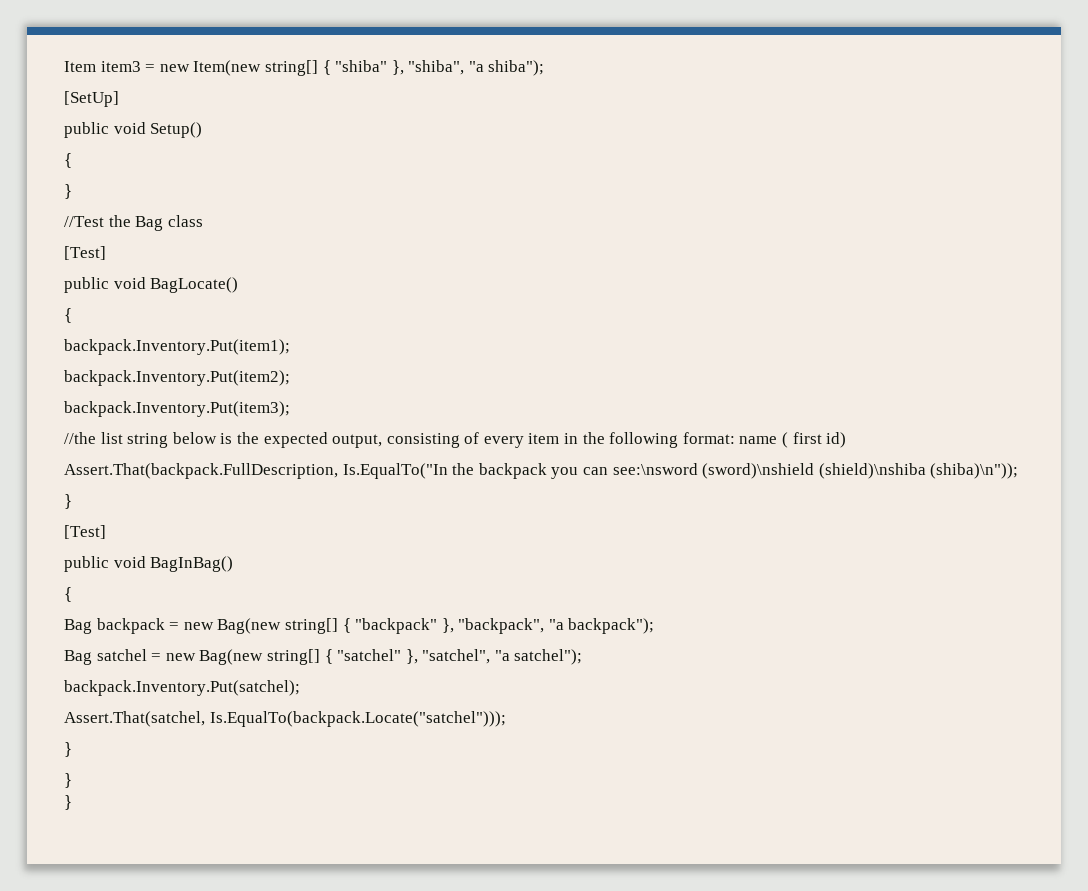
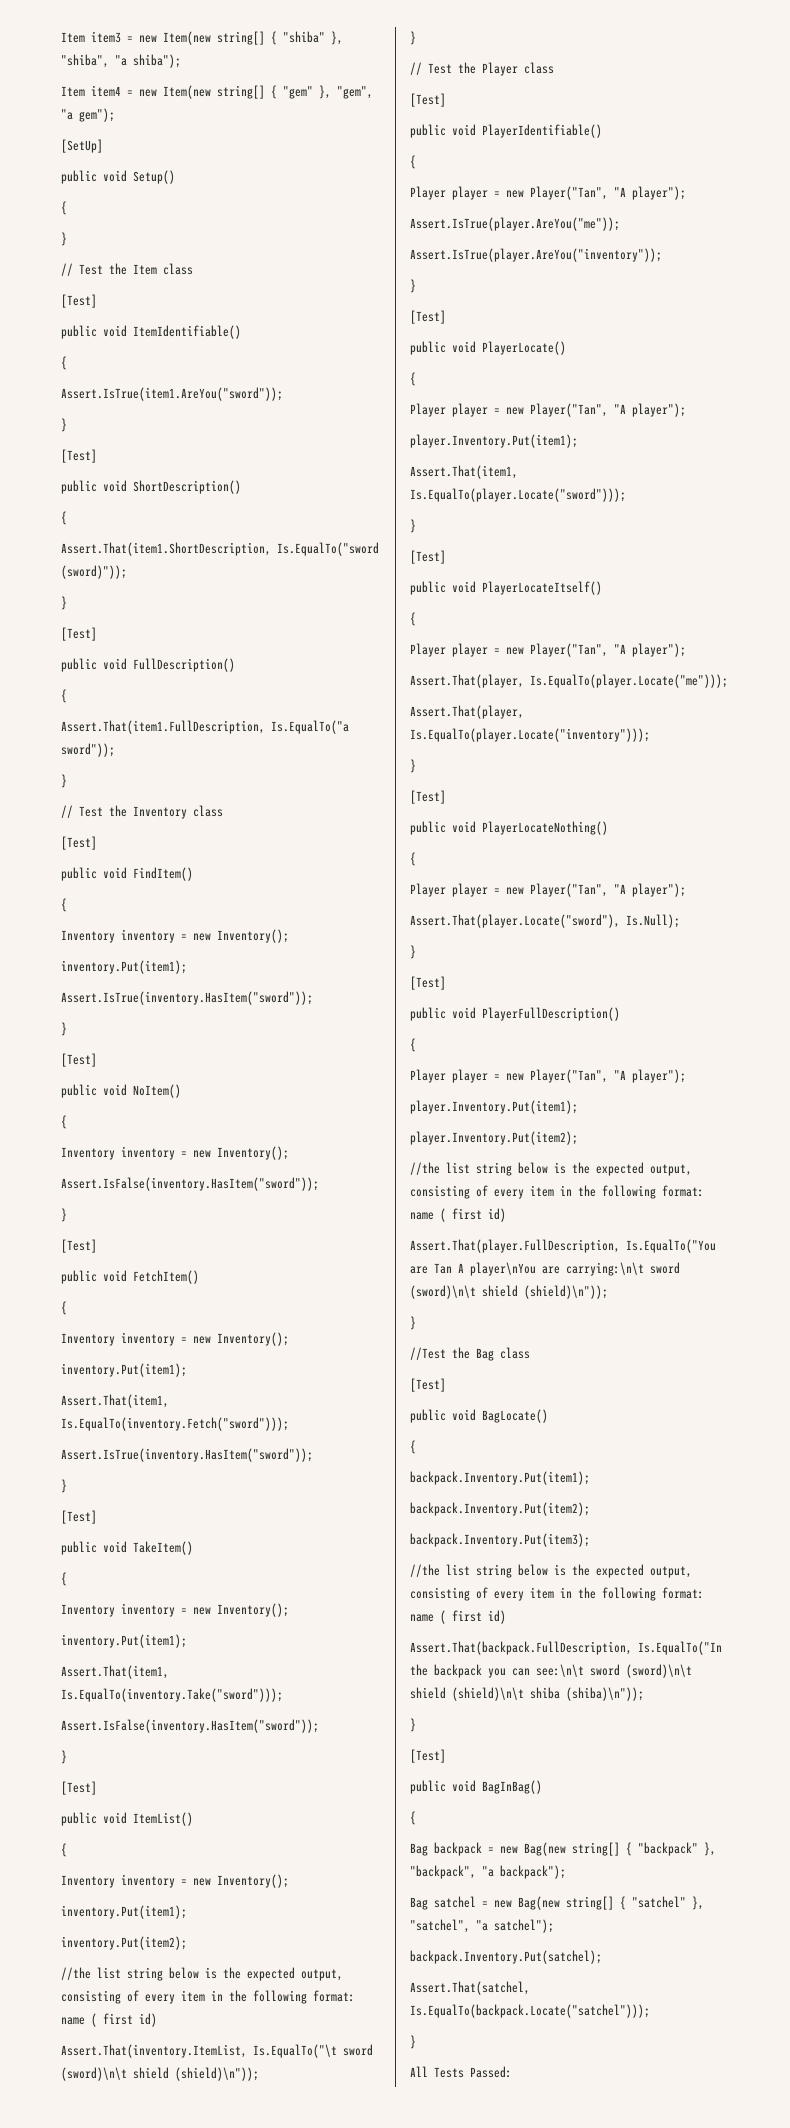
+ Item item4 = new Item(new string[] { "gem" }, "gem", "a gem");
+ // Test the Item class
+ [Test]
+ public void ItemIdentifiable()
+ {
+ Assert.IsTrue(item1.AreYou("sword"));
+ }
+ [Test]
+ public void ShortDescription()
+ {
+ Assert.That(item1.ShortDescription, Is.EqualTo("sword (sword)"));
+ }
+ [Test]
+ public void FullDescription()
+ {
+ Assert.That(item1.FullDescription, Is.EqualTo("a sword"));
+ }
+ // Test the Inventory class
+ [Test]
+ public void FindItem()
+ {
+ Inventory inventory = new Inventory();
+ inventory.Put(item1);
+ Assert.IsTrue(inventory.HasItem("sword"));
+ }
+ [Test]
+ public void NoItem()
+ {
+ Inventory inventory = new Inventory();
+ Assert.IsFalse(inventory.HasItem("sword"));
+ }
+ [Test]
+ public void FetchItem()
+ {
+ Inventory inventory = new Inventory();
+ inventory.Put(item1);
+ Assert.That(item1, Is.EqualTo(inventory.Fetch("sword")));
+ Assert.IsTrue(inventory.HasItem("sword"));
+ }
+ [Test]
+ public void TakeItem()
+ {
+ Inventory inventory = new Inventory();
+ inventory.Put(item1);
+ Assert.That(item1, Is.EqualTo(inventory.Take("sword")));
+ Assert.IsFalse(inventory.HasItem("sword"));
+ }
+ [Test]
+ public void ItemList()
+ {
+ Inventory inventory = new Inventory();
+ inventory.Put(item1);
+ inventory.Put(item2);
+ //the list string below is the expected output, consisting of every item in the following format: name ( first id)
+ Assert.That(inventory.ItemList, Is.EqualTo("\t sword (sword)\n\t shield (shield)\n"));
+ }
+ // Test the Player class
+ [Test]
+ public void PlayerIdentifiable()
+ {
+ Player player = new Player("Tan", "A player");
+ Assert.IsTrue(player.AreYou("me"));
+ Assert.IsTrue(player.AreYou("inventory"));
+ }
+ [Test]
+ public void PlayerLocate()
+ {
+ Player player = new Player("Tan", "A player");
+ player.Inventory.Put(item1);
+ Assert.That(item1, Is.EqualTo(player.Locate("sword")));
+ }
+ [Test]
+ public void PlayerLocateItself()
+ {
+ Player player = new Player("Tan", "A player");
+ Assert.That(player, Is.EqualTo(player.Locate("me")));
+ Assert.That(player, Is.EqualTo(player.Locate("inventory")));
+ }
+ [Test]
+ public void PlayerLocateNothing()
+ {
+ Player player = new Player("Tan", "A player");
+ Assert.That(player.Locate("sword"), Is.Null);
+ }
+ [Test]
+ public void PlayerFullDescription()
+ {
+ Player player = new Player("Tan", "A player");
+ player.Inventory.Put(item1);
+ player.Inventory.Put(item2);
+ //the list string below is the expected output, consisting of every item in the following format: name ( first id)
+ Assert.That(player.FullDescription, Is.EqualTo("You are Tan A player\nYou are carrying:\n\t sword (sword)\n\t shield (shield)\n"));
+ }
- Assert.That(backpack.FullDescription, Is.EqualTo("In the backpack you can see:\nsword (sword)\nshield (shield)\nshiba (shiba)\n"));
+ Assert.That(backpack.FullDescription, Is.EqualTo("In the backpack you can see:\n\t sword (sword)\n\t shield (shield)\n\t shiba (shiba)\n"));
  Assert.That(satchel, Is.EqualTo(backpack.Locate("satchel")));
  }
- }
- }
+ All Tests Passed:

